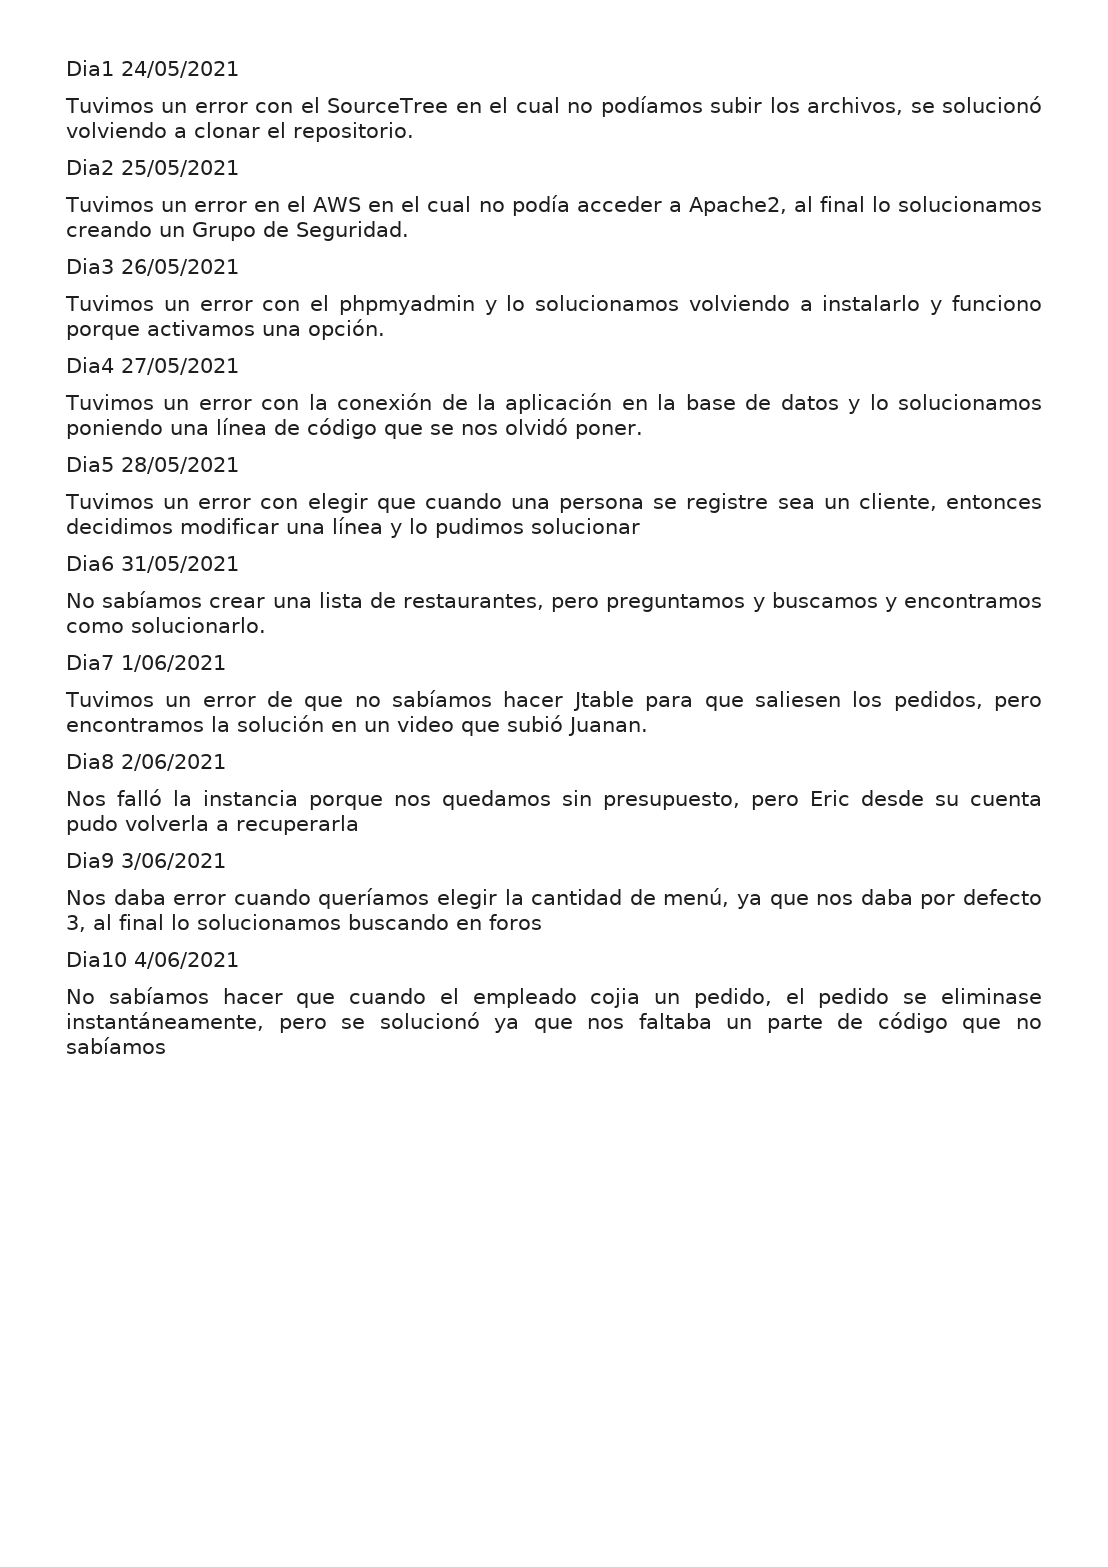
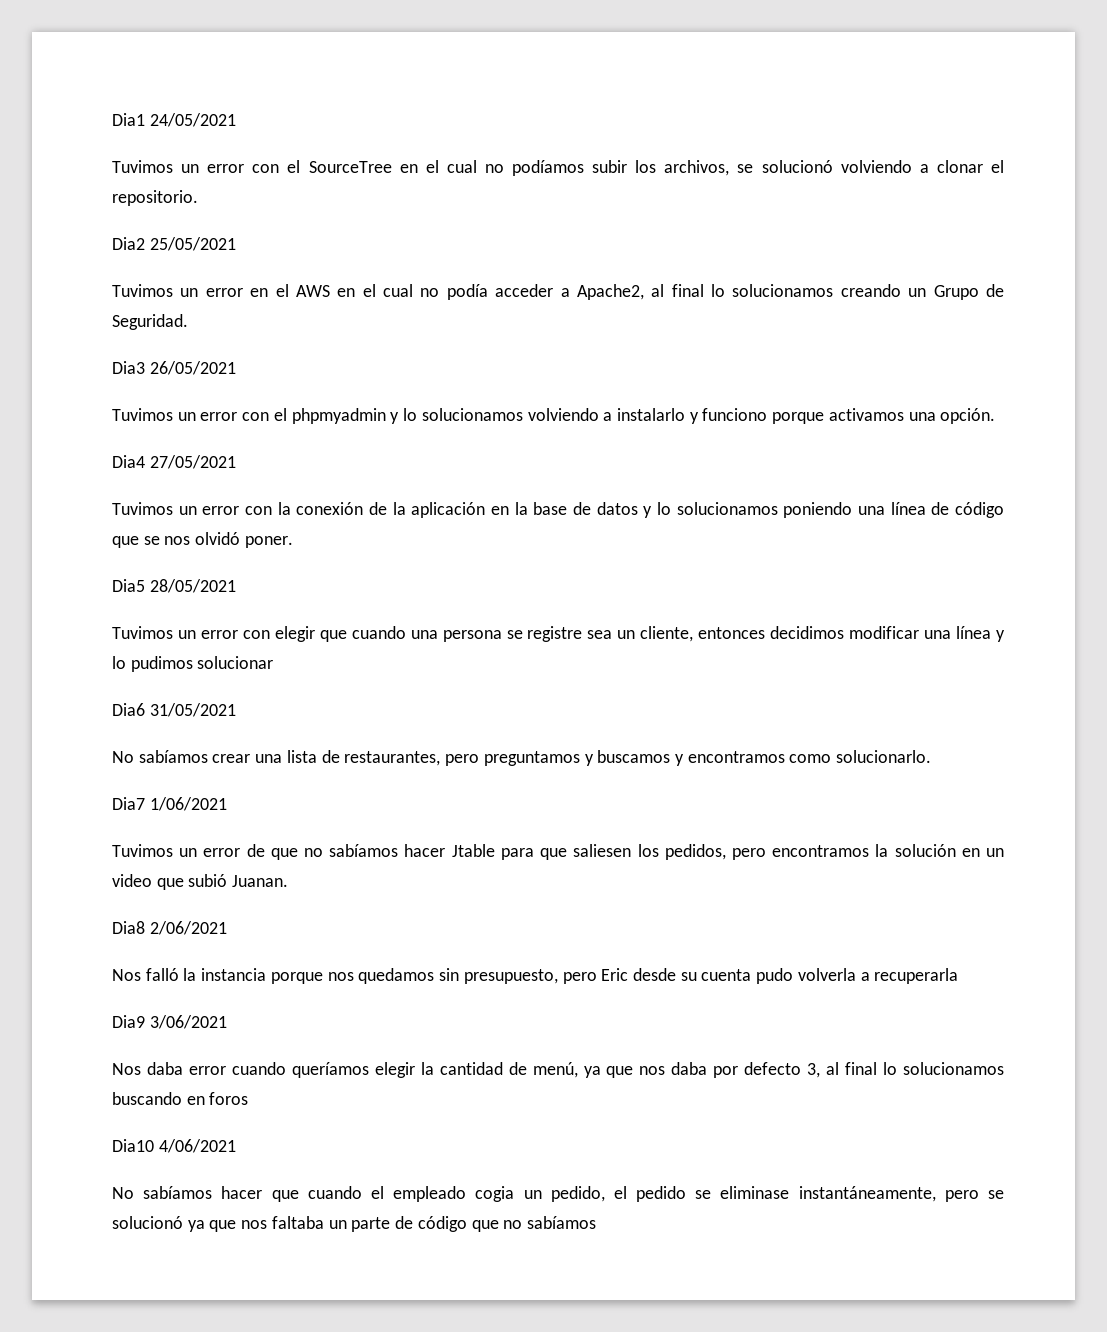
- No sabíamos hacer que cuando el empleado cojia un pedido, el pedido se eliminase instantáneamente, pero se solucionó ya que nos faltaba un parte de código que no sabíamos
+ No sabíamos hacer que cuando el empleado cogia un pedido, el pedido se eliminase instantáneamente, pero se solucionó ya que nos faltaba un parte de código que no sabíamos

